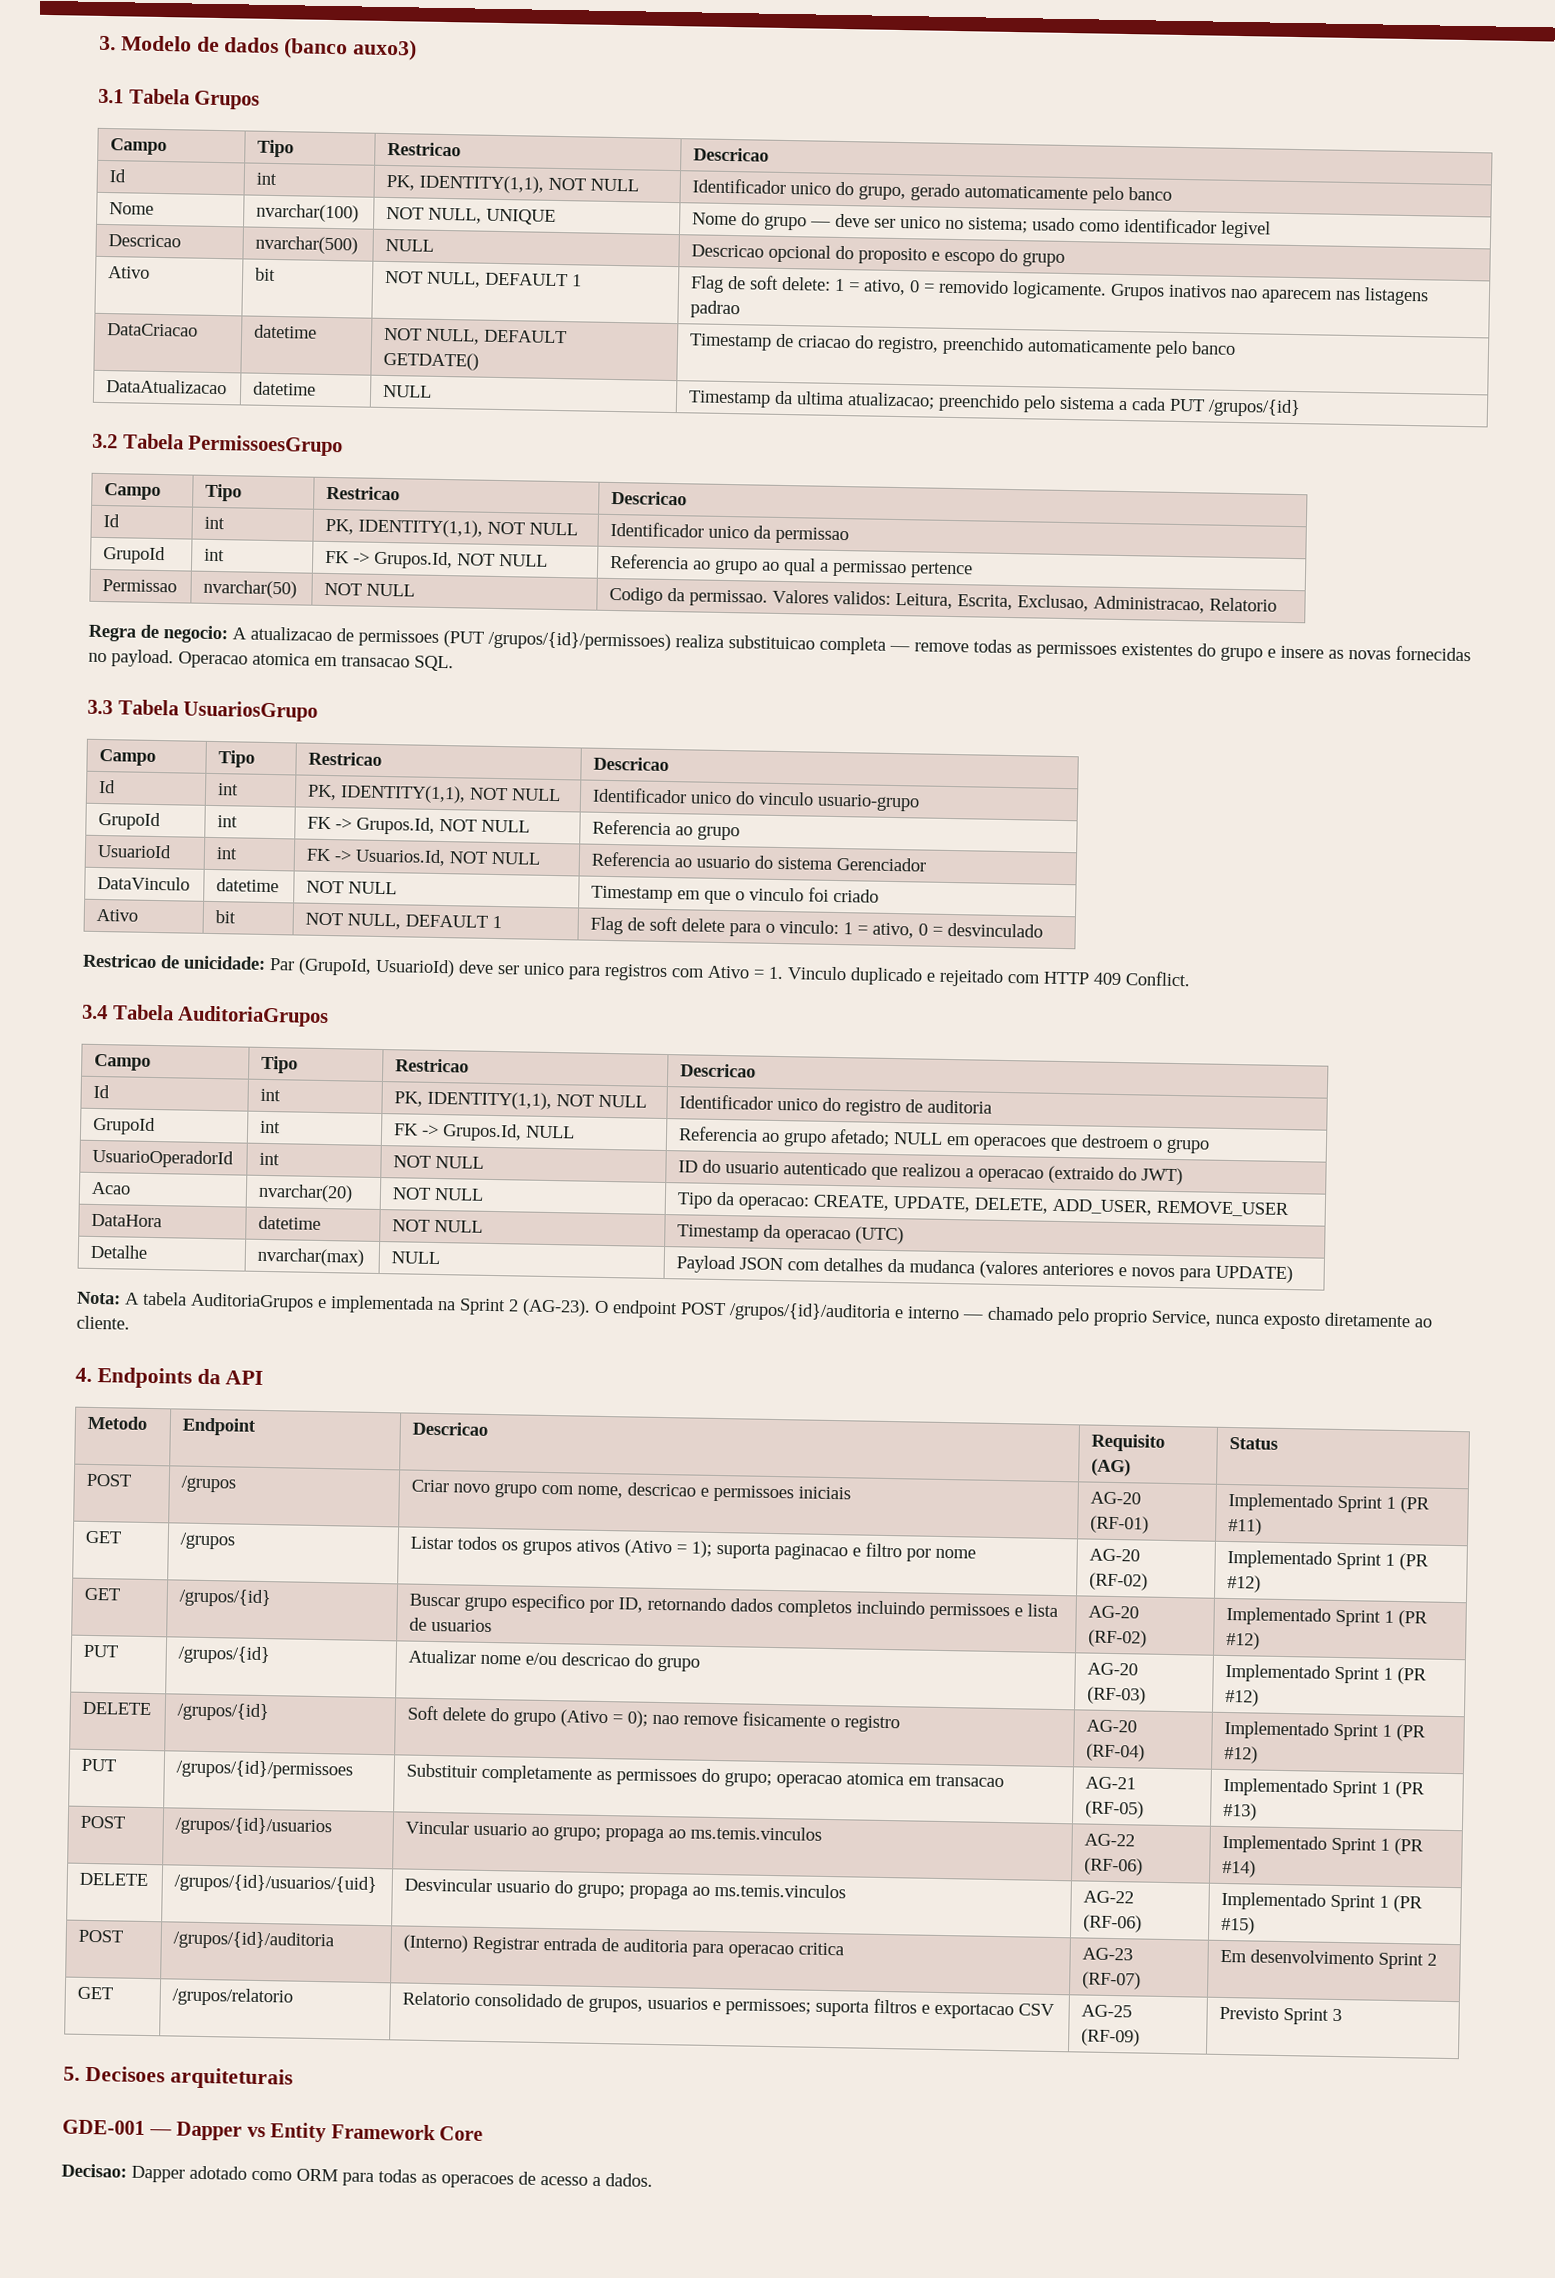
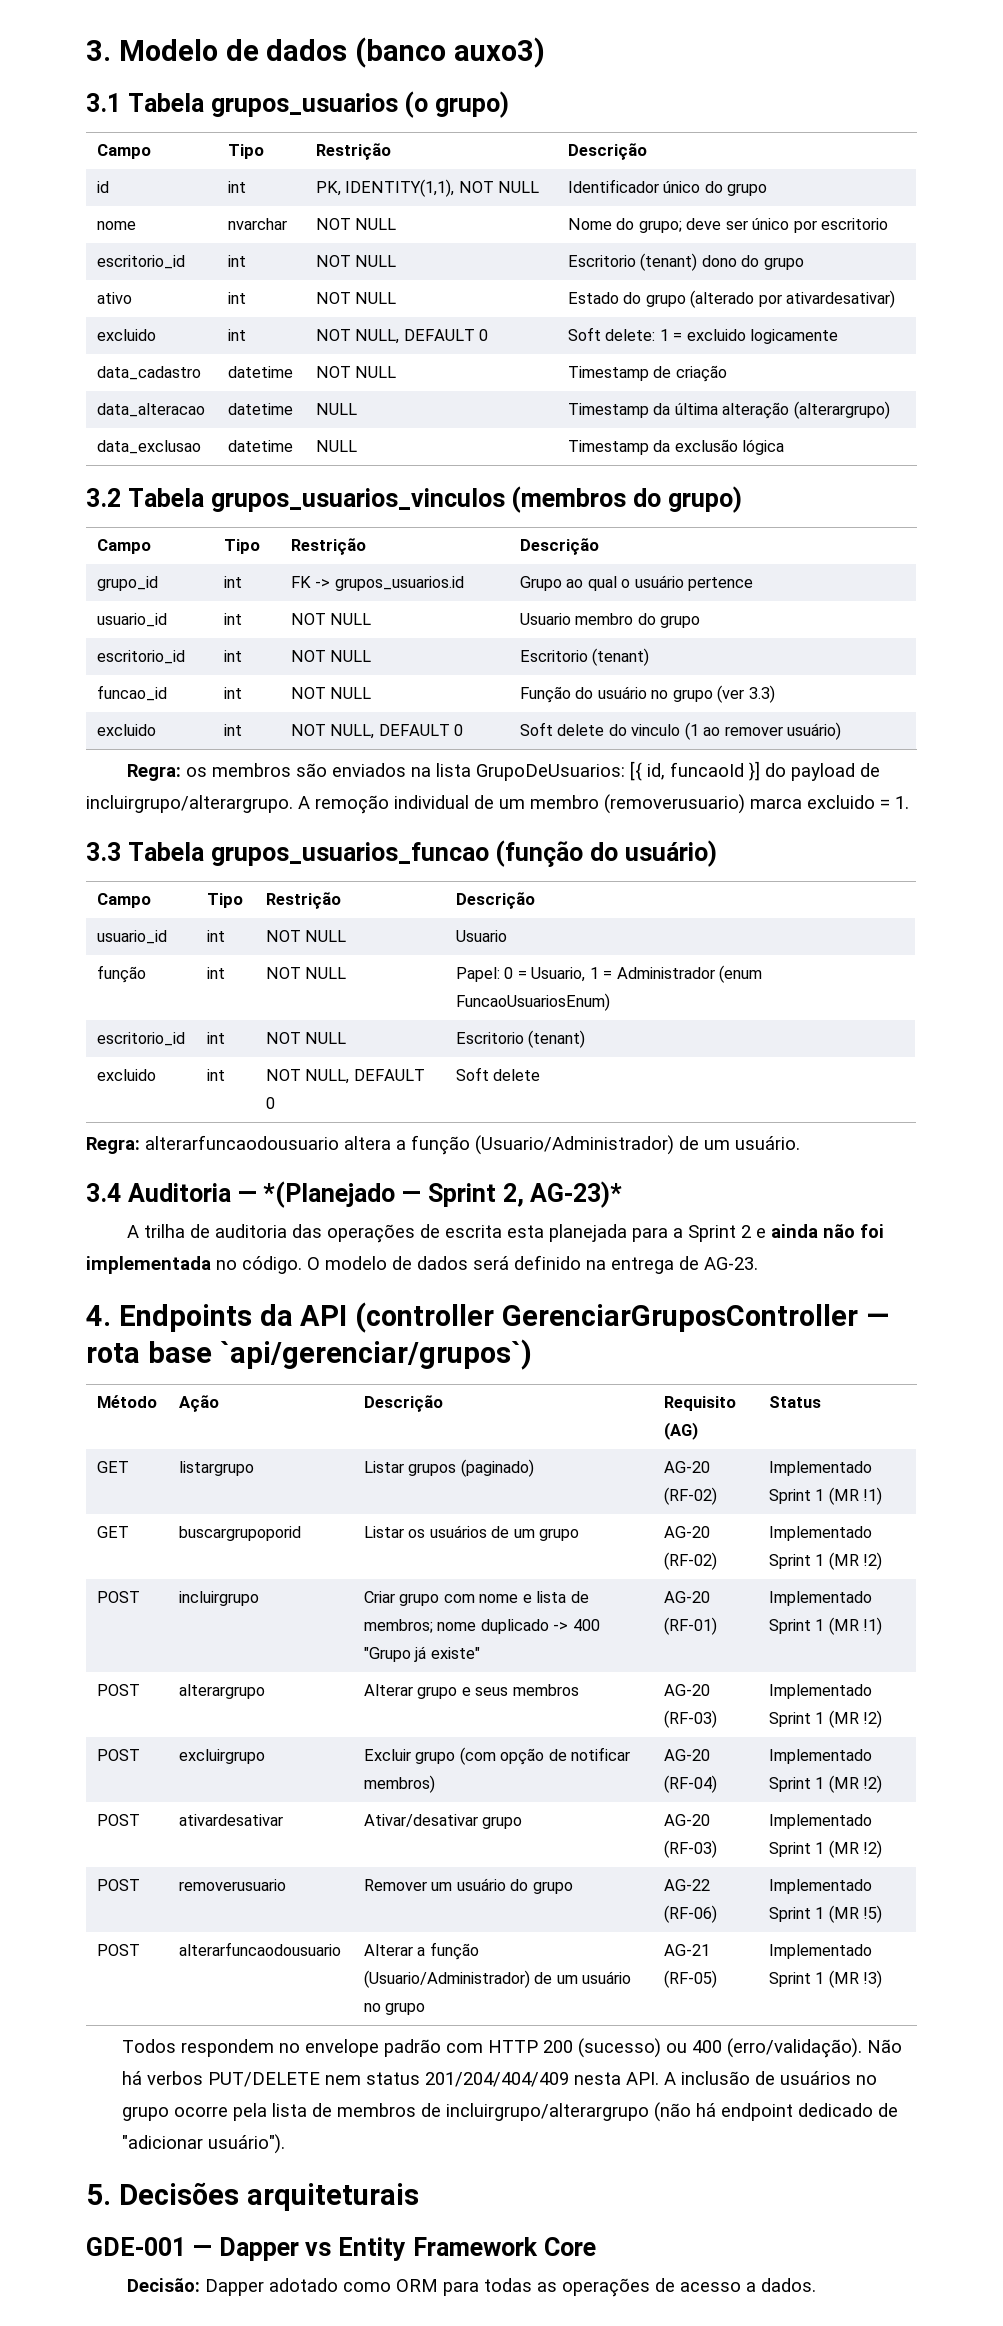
- 3.1 Tabela Grupos
- Campo | Tipo | Restricao | Descricao
- Id | int | PK, IDENTITY(1,1), NOT NULL | Identificador unico do grupo, gerado automaticamente pelo banco
- Nome | nvarchar(100) | NOT NULL, UNIQUE | Nome do grupo — deve ser unico no sistema; usado como identificador legivel
- Descricao | nvarchar(500) | NULL | Descricao opcional do proposito e escopo do grupo
- Ativo | bit | NOT NULL, DEFAULT 1 | Flag de soft delete: 1 = ativo, 0 = removido logicamente. Grupos inativos nao aparecem nas listagens padrao
- DataCriacao | datetime | NOT NULL, DEFAULT GETDATE() | Timestamp de criacao do registro, preenchido automaticamente pelo banco
- DataAtualizacao | datetime | NULL | Timestamp da ultima atualizacao; preenchido pelo sistema a cada PUT /grupos/{id}
- 3.2 Tabela PermissoesGrupo
- Campo | Tipo | Restricao | Descricao
- Id | int | PK, IDENTITY(1,1), NOT NULL | Identificador unico da permissao
- GrupoId | int | FK -> Grupos.Id, NOT NULL | Referencia ao grupo ao qual a permissao pertence
- Permissao | nvarchar(50) | NOT NULL | Codigo da permissao. Valores validos: Leitura, Escrita, Exclusao, Administracao, Relatorio
- Regra de negocio: A atualizacao de permissoes (PUT /grupos/{id}/permissoes) realiza substituicao completa — remove todas as permissoes existentes do grupo e insere as novas fornecidas no payload. Operacao atomica em transacao SQL.
- 3.3 Tabela UsuariosGrupo
- Campo | Tipo | Restricao | Descricao
- Id | int | PK, IDENTITY(1,1), NOT NULL | Identificador unico do vinculo usuario-grupo
- GrupoId | int | FK -> Grupos.Id, NOT NULL | Referencia ao grupo
- UsuarioId | int | FK -> Usuarios.Id, NOT NULL | Referencia ao usuario do sistema Gerenciador
- DataVinculo | datetime | NOT NULL | Timestamp em que o vinculo foi criado
- Ativo | bit | NOT NULL, DEFAULT 1 | Flag de soft delete para o vinculo: 1 = ativo, 0 = desvinculado
- Restricao de unicidade: Par (GrupoId, UsuarioId) deve ser unico para registros com Ativo = 1. Vinculo duplicado e rejeitado com HTTP 409 Conflict.
- 3.4 Tabela AuditoriaGrupos
- Campo | Tipo | Restricao | Descricao
- Id | int | PK, IDENTITY(1,1), NOT NULL | Identificador unico do registro de auditoria
- GrupoId | int | FK -> Grupos.Id, NULL | Referencia ao grupo afetado; NULL em operacoes que destroem o grupo
- UsuarioOperadorId | int | NOT NULL | ID do usuario autenticado que realizou a operacao (extraido do JWT)
- Acao | nvarchar(20) | NOT NULL | Tipo da operacao: CREATE, UPDATE, DELETE, ADD_USER, REMOVE_USER
- DataHora | datetime | NOT NULL | Timestamp da operacao (UTC)
- Detalhe | nvarchar(max) | NULL | Payload JSON com detalhes da mudanca (valores anteriores e novos para UPDATE)
- Nota: A tabela AuditoriaGrupos e implementada na Sprint 2 (AG-23). O endpoint POST /grupos/{id}/auditoria e interno — chamado pelo proprio Service, nunca exposto diretamente ao cliente.
- 4. Endpoints da API
- Metodo | Endpoint | Descricao | Requisito (AG) | Status
- POST | /grupos | Criar novo grupo com nome, descricao e permissoes iniciais | AG-20 (RF-01) | Implementado Sprint 1 (PR #11)
- GET | /grupos | Listar todos os grupos ativos (Ativo = 1); suporta paginacao e filtro por nome | AG-20 (RF-02) | Implementado Sprint 1 (PR #12)
- GET | /grupos/{id} | Buscar grupo especifico por ID, retornando dados completos incluindo permissoes e lista de usuarios | AG-20 (RF-02) | Implementado Sprint 1 (PR #12)
- PUT | /grupos/{id} | Atualizar nome e/ou descricao do grupo | AG-20 (RF-03) | Implementado Sprint 1 (PR #12)
- DELETE | /grupos/{id} | Soft delete do grupo (Ativo = 0); nao remove fisicamente o registro | AG-20 (RF-04) | Implementado Sprint 1 (PR #12)
- PUT | /grupos/{id}/permissoes | Substituir completamente as permissoes do grupo; operacao atomica em transacao | AG-21 (RF-05) | Implementado Sprint 1 (PR #13)
- POST | /grupos/{id}/usuarios | Vincular usuario ao grupo; propaga ao ms.temis.vinculos | AG-22 (RF-06) | Implementado Sprint 1 (PR #14)
- DELETE | /grupos/{id}/usuarios/{uid} | Desvincular usuario do grupo; propaga ao ms.temis.vinculos | AG-22 (RF-06) | Implementado Sprint 1 (PR #15)
- POST | /grupos/{id}/auditoria | (Interno) Registrar entrada de auditoria para operacao critica | AG-23 (RF-07) | Em desenvolvimento Sprint 2
- GET | /grupos/relatorio | Relatorio consolidado de grupos, usuarios e permissoes; suporta filtros e exportacao CSV | AG-25 (RF-09) | Previsto Sprint 3
+ 3.1 Tabela grupos_usuarios (o grupo)
+ Campo | Tipo | Restrição | Descrição
+ id | int | PK, IDENTITY(1,1), NOT NULL | Identificador único do grupo
+ nome | nvarchar | NOT NULL | Nome do grupo; deve ser único por escritorio
+ escritorio_id | int | NOT NULL | Escritorio (tenant) dono do grupo
+ ativo | int | NOT NULL | Estado do grupo (alterado por ativardesativar)
+ excluido | int | NOT NULL, DEFAULT 0 | Soft delete: 1 = excluido logicamente
+ data_cadastro | datetime | NOT NULL | Timestamp de criação
+ data_alteracao | datetime | NULL | Timestamp da última alteração (alterargrupo)
+ data_exclusao | datetime | NULL | Timestamp da exclusão lógica
+ 3.2 Tabela grupos_usuarios_vinculos (membros do grupo)
+ Campo | Tipo | Restrição | Descrição
+ grupo_id | int | FK -> grupos_usuarios.id | Grupo ao qual o usuário pertence
+ usuario_id | int | NOT NULL | Usuario membro do grupo
+ escritorio_id | int | NOT NULL | Escritorio (tenant)
+ funcao_id | int | NOT NULL | Função do usuário no grupo (ver 3.3)
+ excluido | int | NOT NULL, DEFAULT 0 | Soft delete do vinculo (1 ao remover usuário)
+ Regra: os membros são enviados na lista GrupoDeUsuarios: [{ id, funcaoId }] do payload de incluirgrupo/alterargrupo. A remoção individual de um membro (removerusuario) marca excluido = 1.
+ 3.3 Tabela grupos_usuarios_funcao (função do usuário)
+ Campo | Tipo | Restrição | Descrição
+ usuario_id | int | NOT NULL | Usuario
+ função | int | NOT NULL | Papel: 0 = Usuario, 1 = Administrador (enum FuncaoUsuariosEnum)
+ escritorio_id | int | NOT NULL | Escritorio (tenant)
+ excluido | int | NOT NULL, DEFAULT 0 | Soft delete
+ Regra: alterarfuncaodousuario altera a função (Usuario/Administrador) de um usuário.
+ 3.4 Auditoria — *(Planejado — Sprint 2, AG-23)*
+ A trilha de auditoria das operações de escrita esta planejada para a Sprint 2 e ainda não foi implementada no código. O modelo de dados será definido na entrega de AG-23.
+ 4. Endpoints da API (controller GerenciarGruposController — rota base `api/gerenciar/grupos`)
+ Método | Ação | Descrição | Requisito (AG) | Status
+ GET | listargrupo | Listar grupos (paginado) | AG-20 (RF-02) | Implementado Sprint 1 (MR !1)
+ GET | buscargrupoporid | Listar os usuários de um grupo | AG-20 (RF-02) | Implementado Sprint 1 (MR !2)
+ POST | incluirgrupo | Criar grupo com nome e lista de membros; nome duplicado -> 400 "Grupo já existe" | AG-20 (RF-01) | Implementado Sprint 1 (MR !1)
+ POST | alterargrupo | Alterar grupo e seus membros | AG-20 (RF-03) | Implementado Sprint 1 (MR !2)
+ POST | excluirgrupo | Excluir grupo (com opção de notificar membros) | AG-20 (RF-04) | Implementado Sprint 1 (MR !2)
+ POST | ativardesativar | Ativar/desativar grupo | AG-20 (RF-03) | Implementado Sprint 1 (MR !2)
+ POST | removerusuario | Remover um usuário do grupo | AG-22 (RF-06) | Implementado Sprint 1 (MR !5)
+ POST | alterarfuncaodousuario | Alterar a função (Usuario/Administrador) de um usuário no grupo | AG-21 (RF-05) | Implementado Sprint 1 (MR !3)
+ Todos respondem no envelope padrão com HTTP 200 (sucesso) ou 400 (erro/validação). Não há verbos PUT/DELETE nem status 201/204/404/409 nesta API. A inclusão de usuários no grupo ocorre pela lista de membros de incluirgrupo/alterargrupo (não há endpoint dedicado de "adicionar usuário").
- 5. Decisoes arquiteturais
+ 5. Decisões arquiteturais
- Decisao: Dapper adotado como ORM para todas as operacoes de acesso a dados.
+ Decisão: Dapper adotado como ORM para todas as operações de acesso a dados.

